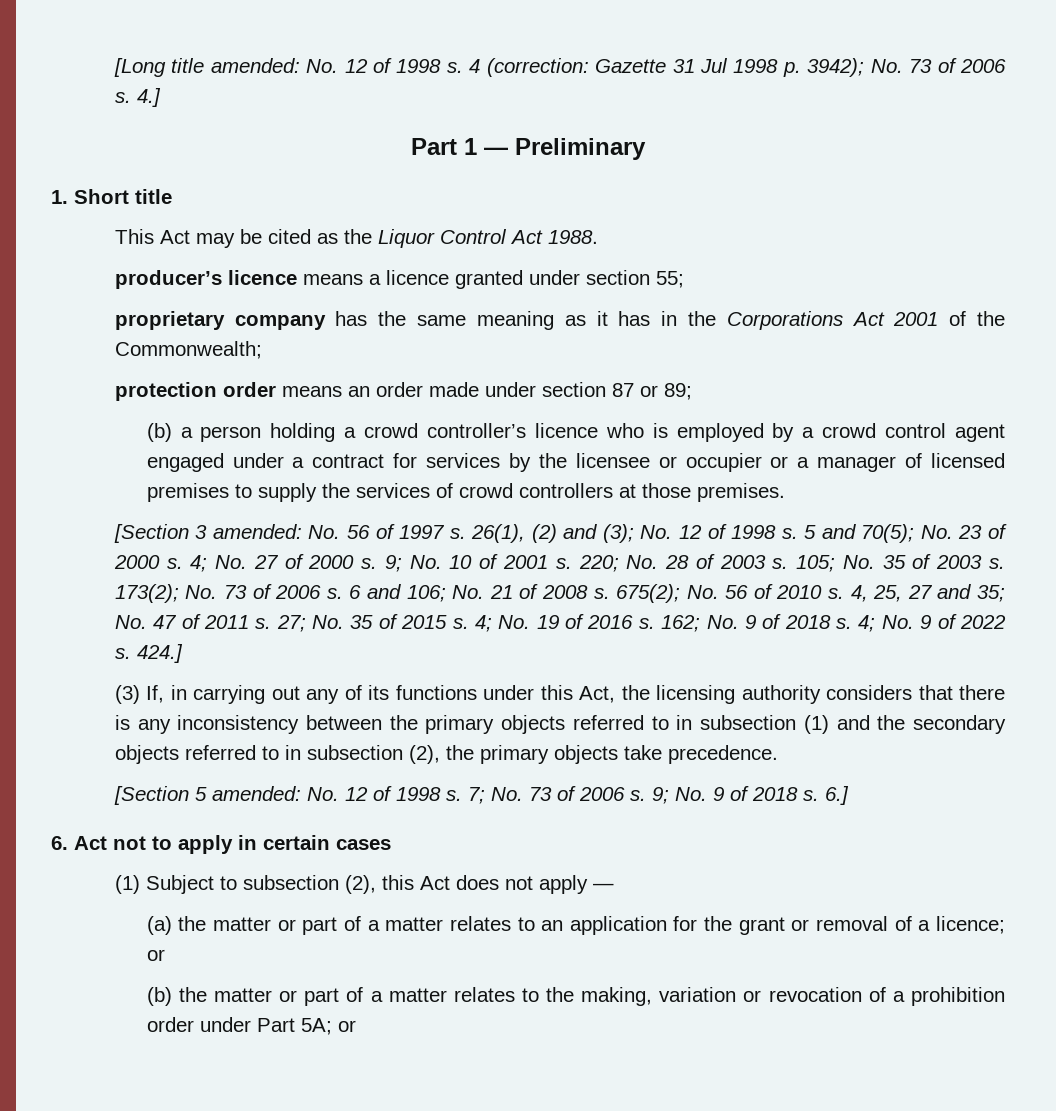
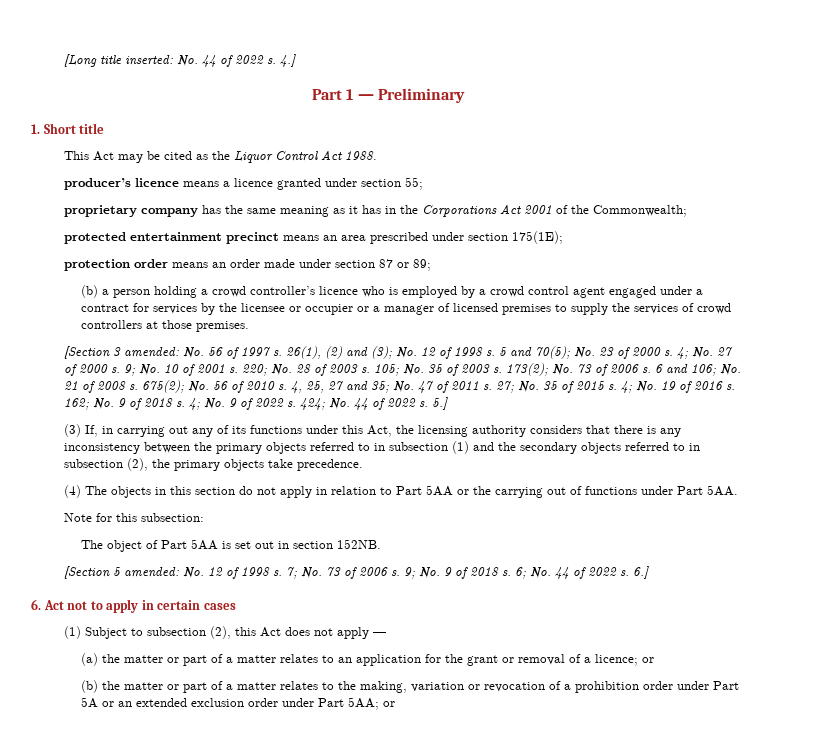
- [Long title amended: No. 12 of 1998 s. 4 (correction: Gazette 31 Jul 1998 p. 3942); No. 73 of 2006 s.
+ [Long title inserted: No. 44 of 2022 s.
+ protected entertainment precinct means an area prescribed under section 175(1E);
- 424.]
+ 424; No. 44 of 2022 s. 5.]
+ (4) The objects in this section do not apply in relation to Part 5AA or the carrying out of functions under Part 5AA.
+ Note for this subsection:
+ The object of Part 5AA is set out in section 152NB.
+ 6; No. 44 of 2022 s.
- (b) the matter or part of a matter relates to the making, variation or revocation of a prohibition order under Part 5A; or
+ (b) the matter or part of a matter relates to the making, variation or revocation of a prohibition order under Part 5A or an extended exclusion order under Part 5AA; or

